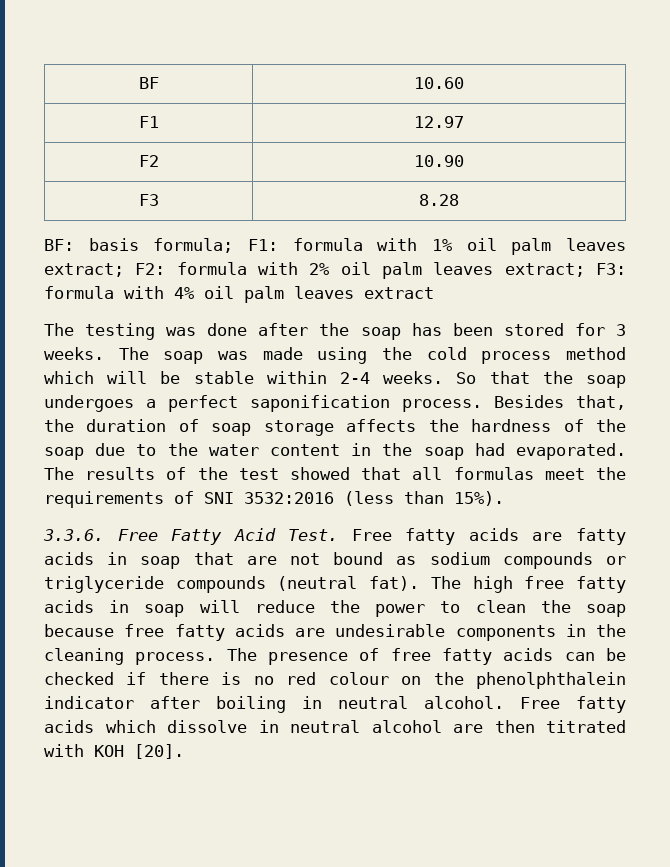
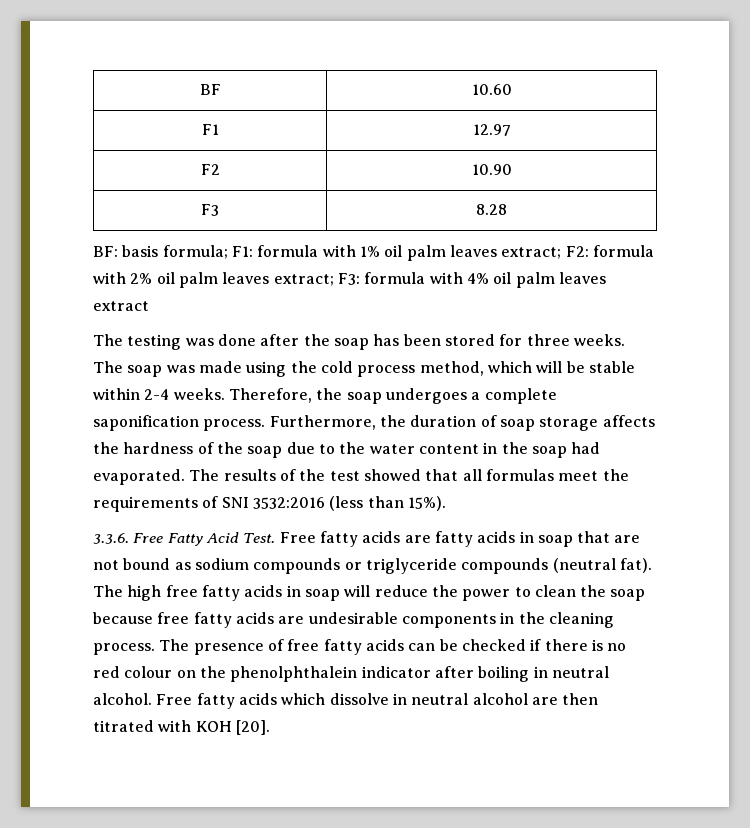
- The testing was done after the soap has been stored for 3 weeks.
+ The testing was done after the soap has been stored for three weeks.
- The soap was made using the cold process method which will be stable within 2-4 weeks.
+ The soap was made using the cold process method, which will be stable within 2-4 weeks.
- So that the soap undergoes a perfect saponification process.
+ Therefore, the soap undergoes a complete saponification process.
- Besides that, the duration of soap storage affects the hardness of the soap due to the water content in the soap had evaporated.
+ Furthermore, the duration of soap storage affects the hardness of the soap due to the water content in the soap had evaporated.

